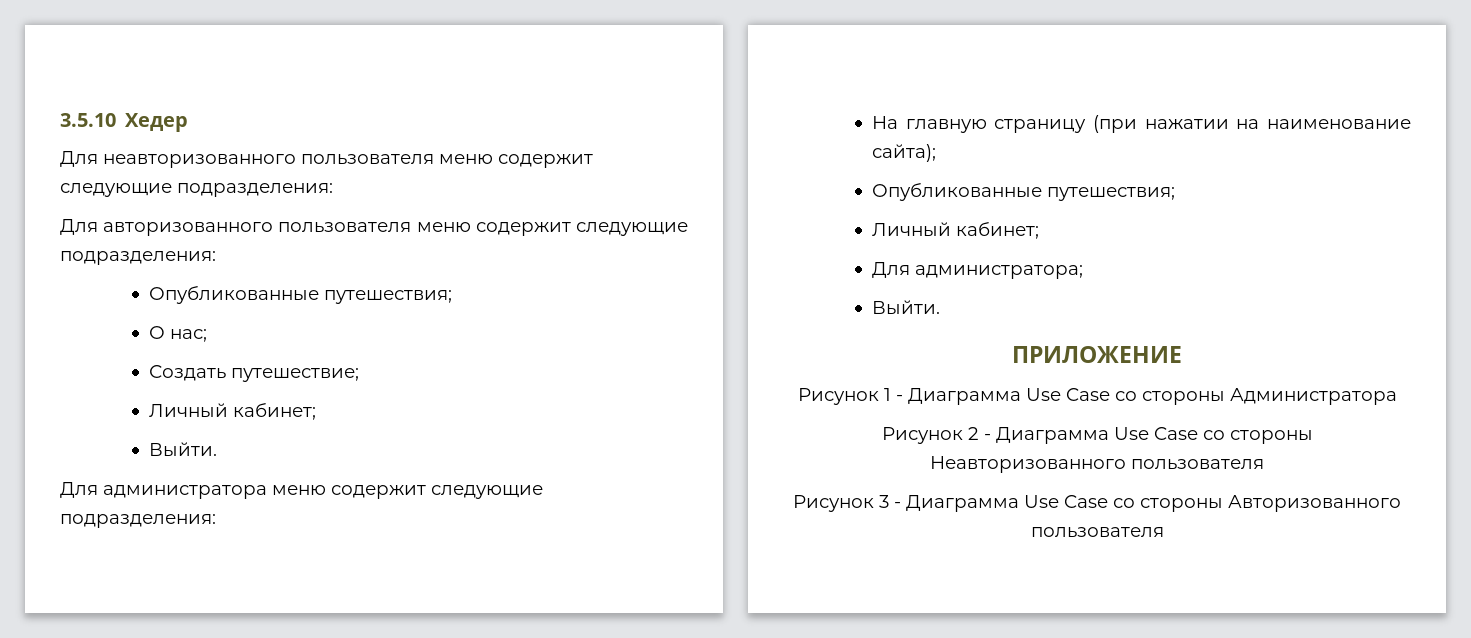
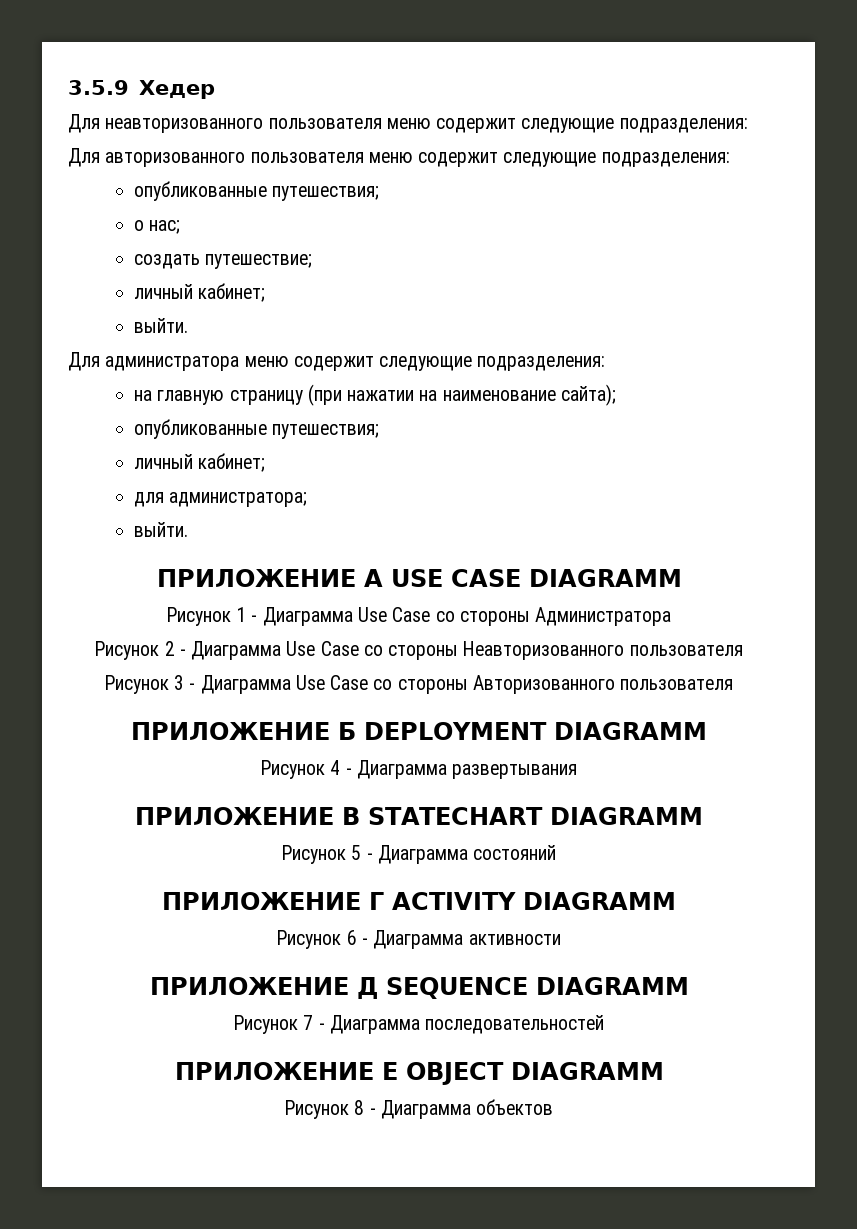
- 3.5.10 Хедер
+ 3.5.9 Хедер
  Для авторизованного пользователя меню содержит следующие подразделения:
- Опубликованные путешествия;
- О нас;
+ опубликованные путешествия;
+ о нас;
- Создать путешествие;
- Личный кабинет;
- Выйти.
+ создать путешествие;
+ личный кабинет;
+ выйти.
- На главную страницу (при нажатии на наименование сайта);
- Опубликованные путешествия;
- Личный кабинет;
- Для администратора;
- Выйти.
- ПРИЛОЖЕНИЕ
+ на главную страницу (при нажатии на наименование сайта);
+ опубликованные путешествия;
+ личный кабинет;
+ для администратора;
+ выйти.
+ ПРИЛОЖЕНИЕ А USE CASE DIAGRAMM
+ ПРИЛОЖЕНИЕ Б DEPLOYMENT DIAGRAMM
+ Рисунок 4 - Диаграмма развертывания
+ ПРИЛОЖЕНИЕ В STATECHART DIAGRAMM
+ Рисунок 5 - Диаграмма состояний
+ ПРИЛОЖЕНИЕ Г ACTIVITY DIAGRAMM
+ Рисунок 6 - Диаграмма активности
+ ПРИЛОЖЕНИЕ Д SEQUENCE DIAGRAMM
+ Рисунок 7 - Диаграмма последовательностей
+ ПРИЛОЖЕНИЕ Е OBJECT DIAGRAMM
+ Рисунок 8 - Диаграмма объектов

